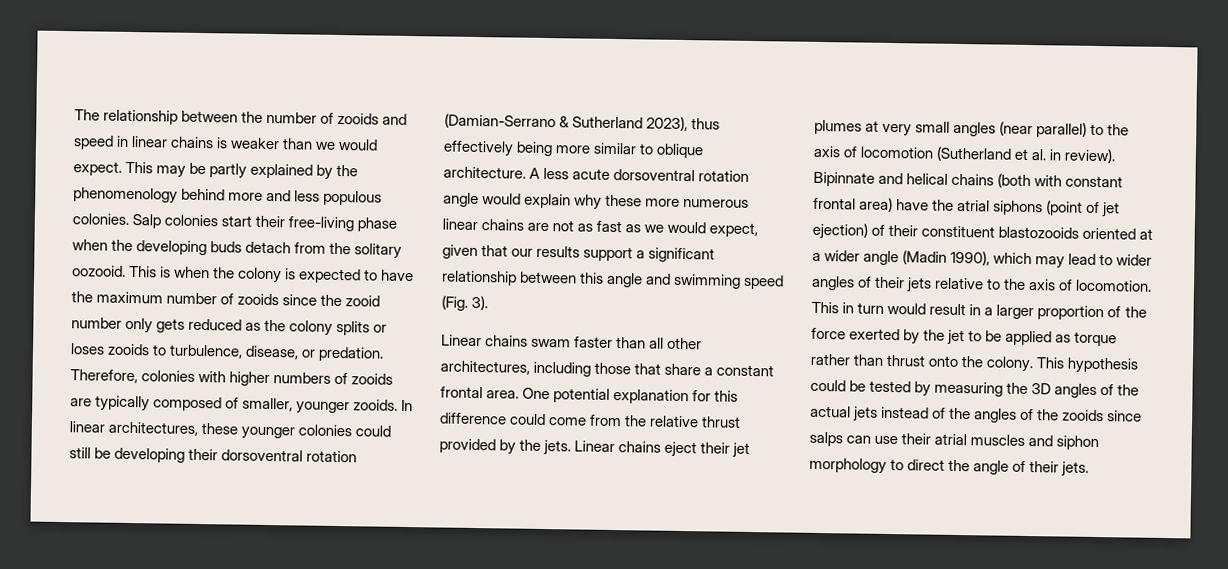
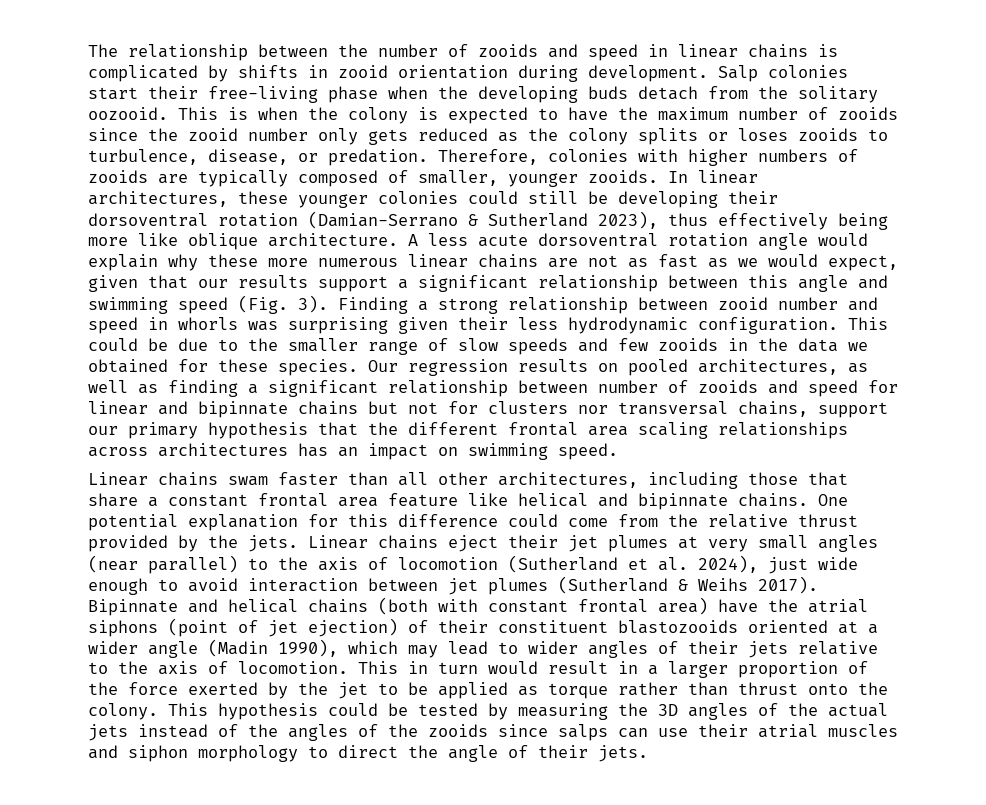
- The relationship between the number of zooids and speed in linear chains is weaker than we would expect. This may be partly explained by the phenomenology behind more and less populous colonies.
+ The relationship between the number of zooids and speed in linear chains is complicated by shifts in zooid orientation during development.
- In linear architectures, these younger colonies could still be developing their dorsoventral rotation (Damian-Serrano & Sutherland 2023), thus effectively being more similar to oblique architecture.
+ In linear architectures, these younger colonies could still be developing their dorsoventral rotation (Damian-Serrano & Sutherland 2023), thus effectively being more like oblique architecture.
+ Finding a strong relationship between zooid number and speed in whorls was surprising given their less hydrodynamic configuration. This could be due to the smaller range of slow speeds and few zooids in the data we obtained for these species. Our regression results on pooled architectures, as well as finding a significant relationship between number of zooids and speed for linear and bipinnate chains but not for clusters nor transversal chains, support our primary hypothesis that the different frontal area scaling relationships across architectures has an impact on swimming speed.
- Linear chains swam faster than all other architectures, including those that share a constant frontal area.
+ Linear chains swam faster than all other architectures, including those that share a constant frontal area feature like helical and bipinnate chains.
- Linear chains eject their jet plumes at very small angles (near parallel) to the axis of locomotion (Sutherland et al. in review).
+ Linear chains eject their jet plumes at very small angles (near parallel) to the axis of locomotion (Sutherland et al. 2024), just wide enough to avoid interaction between jet plumes (Sutherland & Weihs 2017).

